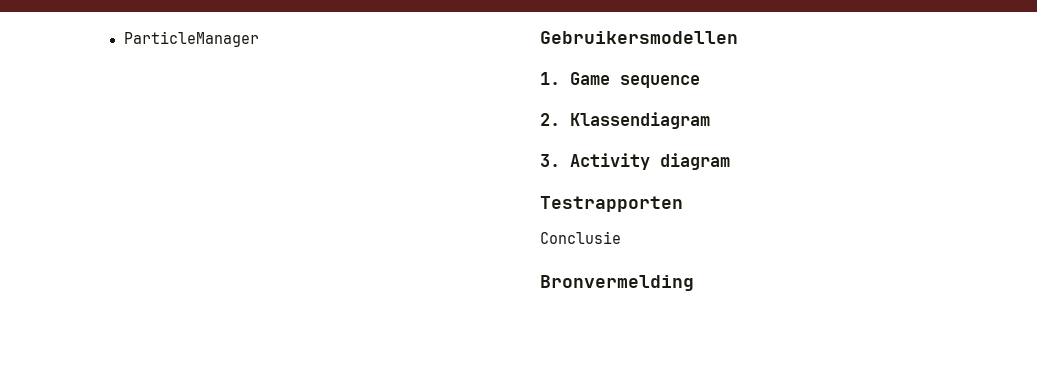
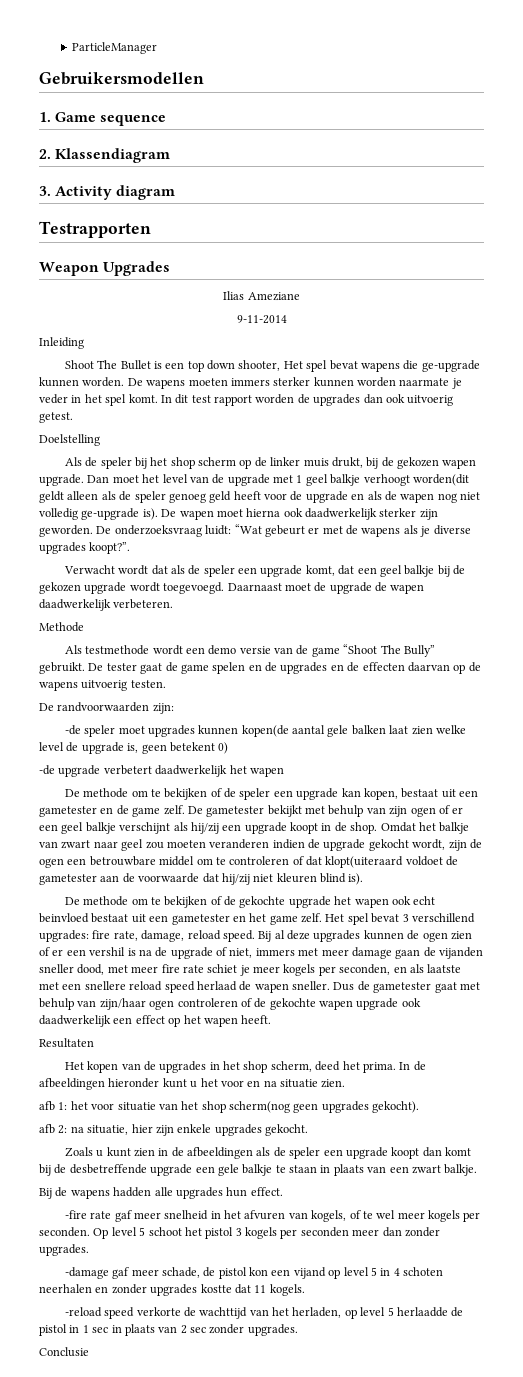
+ Weapon Upgrades
+ Ilias Ameziane
+ 9-11-2014
+ Inleiding
+ Shoot The Bullet is een top down shooter, Het spel bevat wapens die ge-upgrade kunnen worden. De wapens moeten immers sterker kunnen worden naarmate je veder in het spel komt. In dit test rapport worden de upgrades dan ook uitvoerig getest.
+ Doelstelling
+ Als de speler bij het shop scherm op de linker muis drukt, bij de gekozen wapen upgrade. Dan moet het level van de upgrade met 1 geel balkje verhoogt worden(dit geldt alleen als de speler genoeg geld heeft voor de upgrade en als de wapen nog niet volledig ge-upgrade is). De wapen moet hierna ook daadwerkelijk sterker zijn geworden. De onderzoeksvraag luidt: “Wat gebeurt er met de wapens als je diverse upgrades koopt?”.
+ Verwacht wordt dat als de speler een upgrade komt, dat een geel balkje bij de gekozen upgrade wordt toegevoegd. Daarnaast moet de upgrade de wapen daadwerkelijk verbeteren.
+ Methode
+ Als testmethode wordt een demo versie van de game “Shoot The Bully” gebruikt. De tester gaat de game spelen en de upgrades en de effecten daarvan op de wapens uitvoerig testen.
+ De randvoorwaarden zijn:
+ -de speler moet upgrades kunnen kopen(de aantal gele balken laat zien welke level de upgrade is, geen betekent 0)
+ -de upgrade verbetert daadwerkelijk het wapen
+ De methode om te bekijken of de speler een upgrade kan kopen, bestaat uit een gametester en de game zelf. De gametester bekijkt met behulp van zijn ogen of er een geel balkje verschijnt als hij/zij een upgrade koopt in de shop. Omdat het balkje van zwart naar geel zou moeten veranderen indien de upgrade gekocht wordt, zijn de ogen een betrouwbare middel om te controleren of dat klopt(uiteraard voldoet de gametester aan de voorwaarde dat hij/zij niet kleuren blind is).
+ De methode om te bekijken of de gekochte upgrade het wapen ook echt beinvloed bestaat uit een gametester en het game zelf. Het spel bevat 3 verschillend upgrades: fire rate, damage, reload speed. Bij al deze upgrades kunnen de ogen zien of er een vershil is na de upgrade of niet, immers met meer damage gaan de vijanden sneller dood, met meer fire rate schiet je meer kogels per seconden, en als laatste met een snellere reload speed herlaad de wapen sneller. Dus de gametester gaat met behulp van zijn/haar ogen controleren of de gekochte wapen upgrade ook daadwerkelijk een effect op het wapen heeft.
+ Resultaten
+ Het kopen van de upgrades in het shop scherm, deed het prima. In de afbeeldingen hieronder kunt u het voor en na situatie zien.
+ afb 1: het voor situatie van het shop scherm(nog geen upgrades gekocht).
+ afb 2: na situatie, hier zijn enkele upgrades gekocht.
+ Zoals u kunt zien in de afbeeldingen als de speler een upgrade koopt dan komt bij de desbetreffende upgrade een gele balkje te staan in plaats van een zwart balkje.
+ Bij de wapens hadden alle upgrades hun effect.
+ -fire rate gaf meer snelheid in het afvuren van kogels, of te wel meer kogels per seconden. Op level 5 schoot het pistol 3 kogels per seconden meer dan zonder upgrades.
+ -damage gaf meer schade, de pistol kon een vijand op level 5 in 4 schoten neerhalen en zonder upgrades kostte dat 11 kogels.
+ -reload speed verkorte de wachttijd van het herladen, op level 5 herlaadde de pistol in 1 sec in plaats van 2 sec zonder upgrades.
- Bronvermelding

